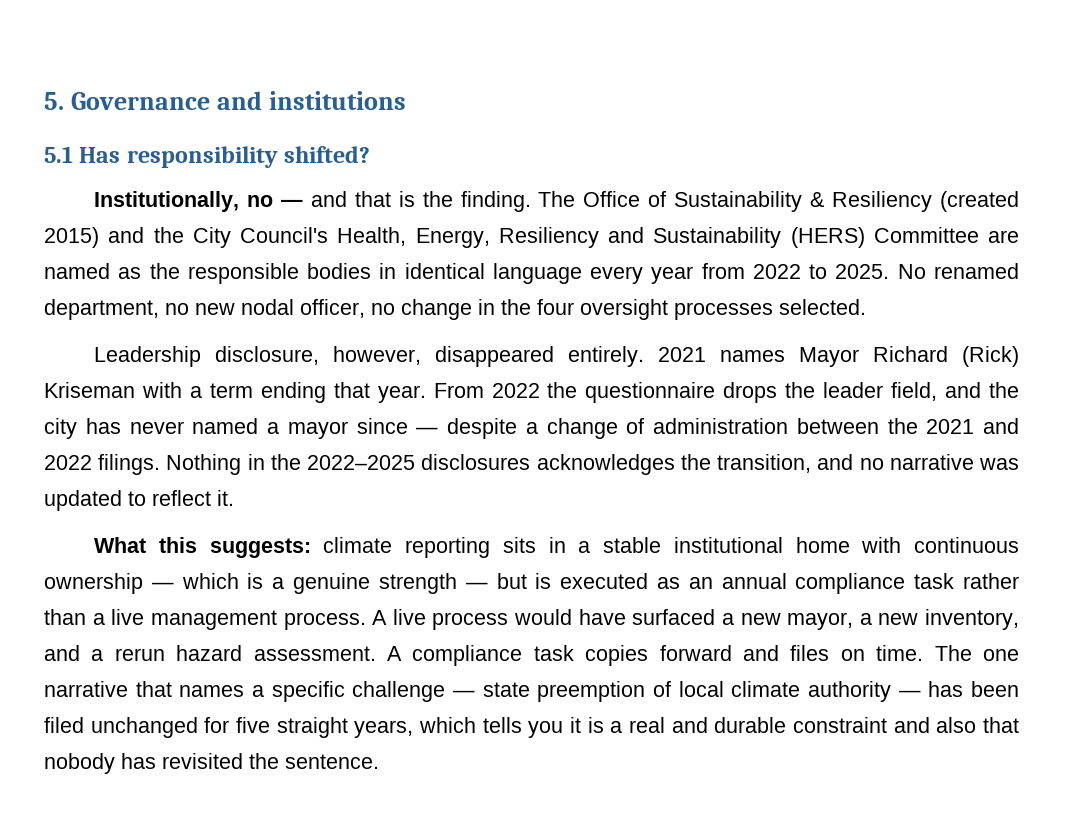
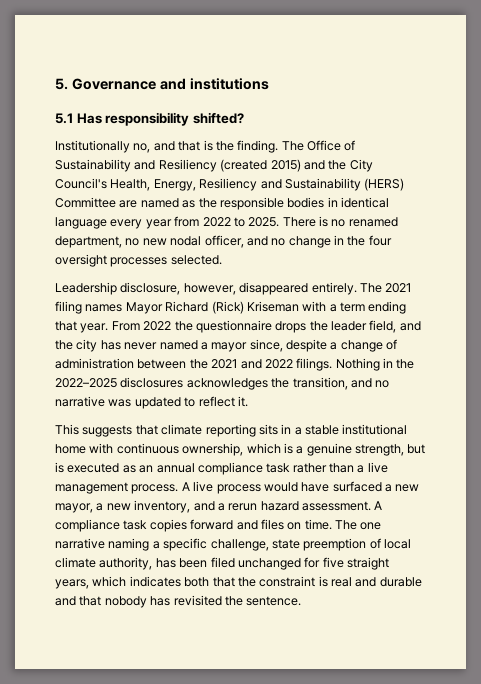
- Institutionally, no — and that is the finding.
+ Institutionally no, and that is the finding.
- The Office of Sustainability & Resiliency (created 2015) and the City Council's Health, Energy, Resiliency and Sustainability (HERS) Committee are named as the responsible bodies in identical language every year from 2022 to 2025.
+ The Office of Sustainability and Resiliency (created 2015) and the City Council's Health, Energy, Resiliency and Sustainability (HERS) Committee are named as the responsible bodies in identical language every year from 2022 to 2025.
- No renamed department, no new nodal officer, no change in the four oversight processes selected.
+ There is no renamed department, no new nodal officer, and no change in the four oversight processes selected.
- 2021 names Mayor Richard (Rick) Kriseman with a term ending that year.
+ The 2021 filing names Mayor Richard (Rick) Kriseman with a term ending that year.
- From 2022 the questionnaire drops the leader field, and the city has never named a mayor since — despite a change of administration between the 2021 and 2022 filings.
+ From 2022 the questionnaire drops the leader field, and the city has never named a mayor since, despite a change of administration between the 2021 and 2022 filings.
- What this suggests: climate reporting sits in a stable institutional home with continuous ownership — which is a genuine strength — but is executed as an annual compliance task rather than a live management process.
+ This suggests that climate reporting sits in a stable institutional home with continuous ownership, which is a genuine strength, but is executed as an annual compliance task rather than a live management process.
- The one narrative that names a specific challenge — state preemption of local climate authority — has been filed unchanged for five straight years, which tells you it is a real and durable constraint and also that nobody has revisited the sentence.
+ The one narrative naming a specific challenge, state preemption of local climate authority, has been filed unchanged for five straight years, which indicates both that the constraint is real and durable and that nobody has revisited the sentence.

